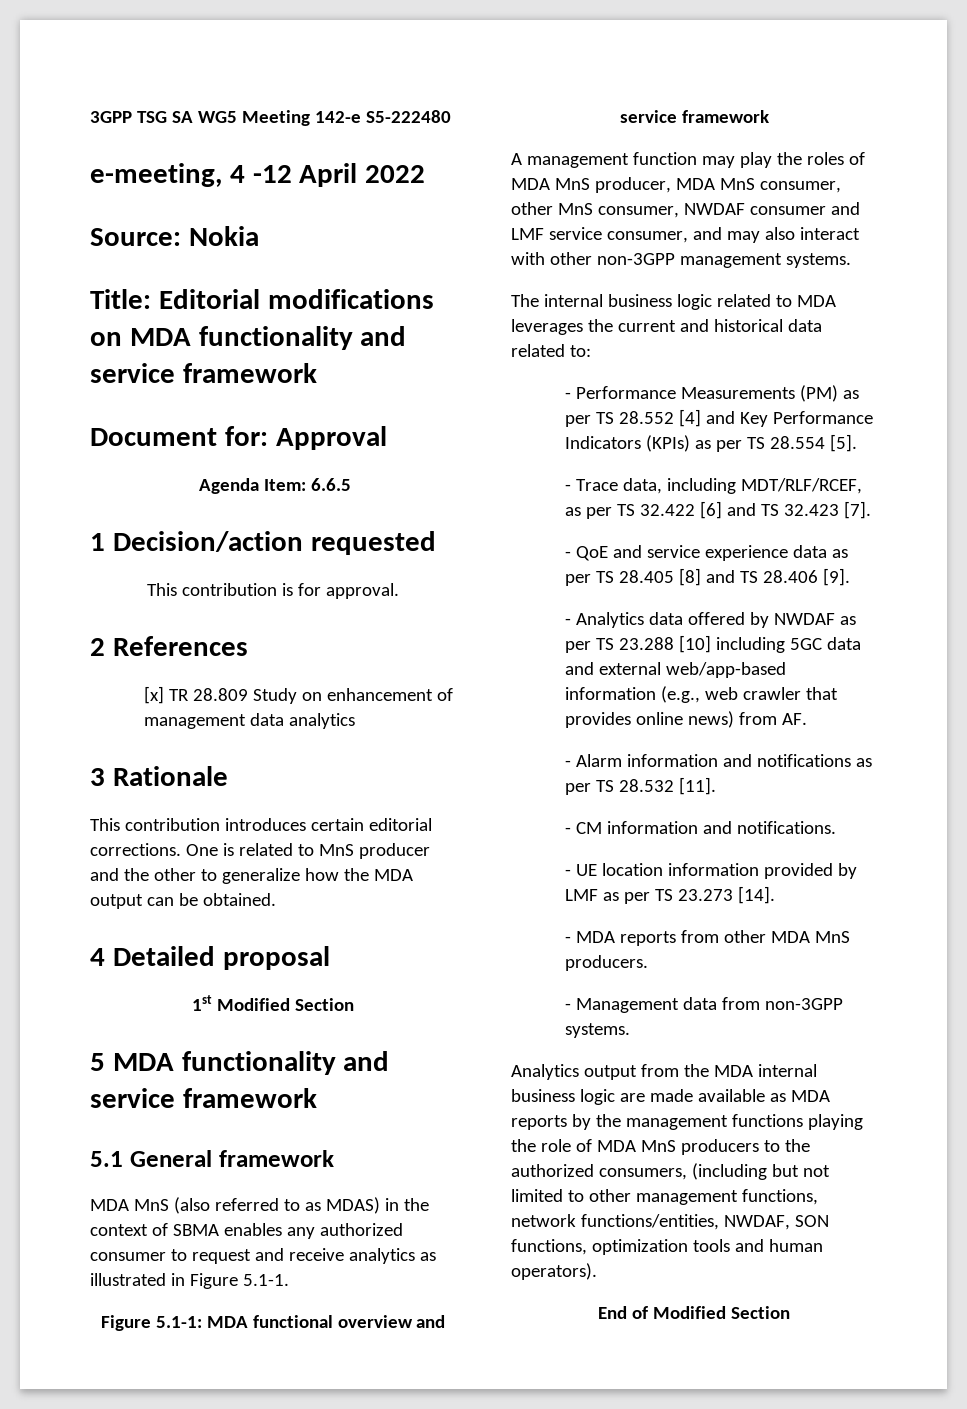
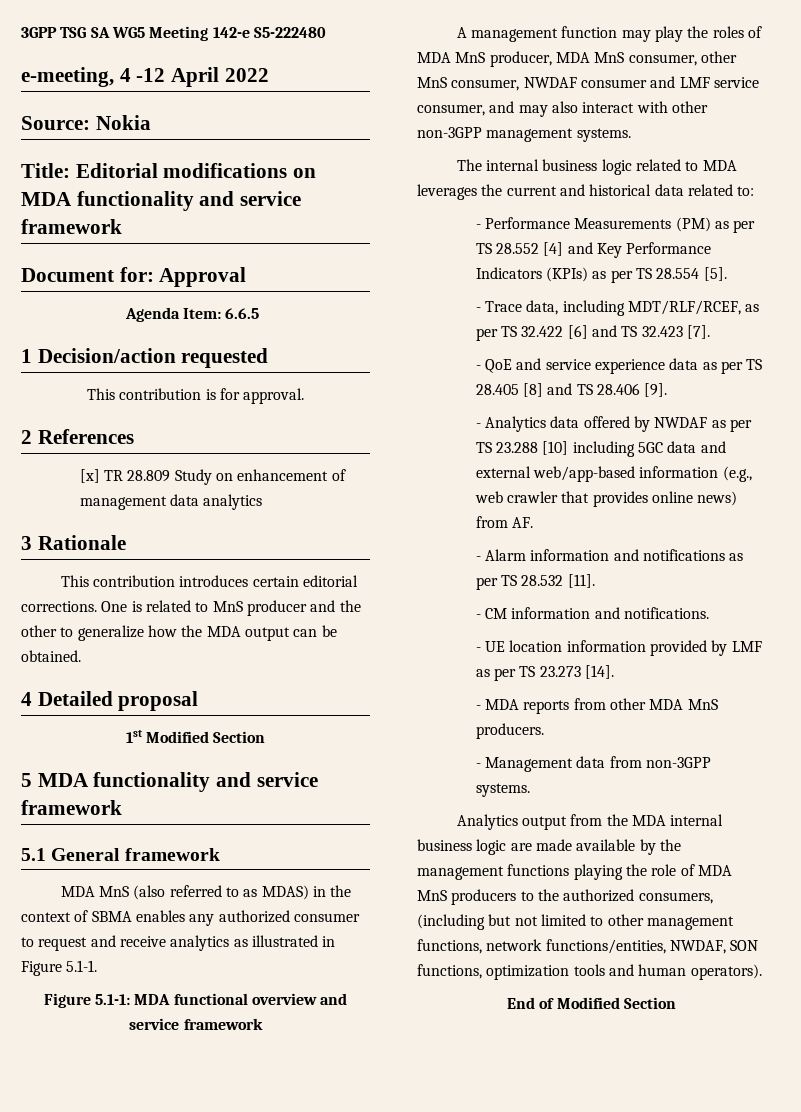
- Analytics output from the MDA internal business logic are made available as MDA reports by the management functions playing the role of MDA MnS producers to the authorized consumers, (including but not limited to other management functions, network functions/entities, NWDAF, SON functions, optimization tools and human operators).
+ Analytics output from the MDA internal business logic are made available by the management functions playing the role of MDA MnS producers to the authorized consumers, (including but not limited to other management functions, network functions/entities, NWDAF, SON functions, optimization tools and human operators).

